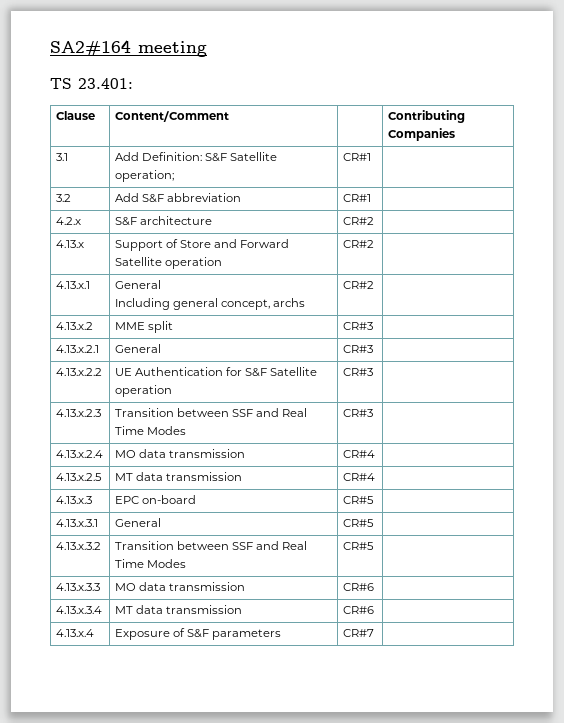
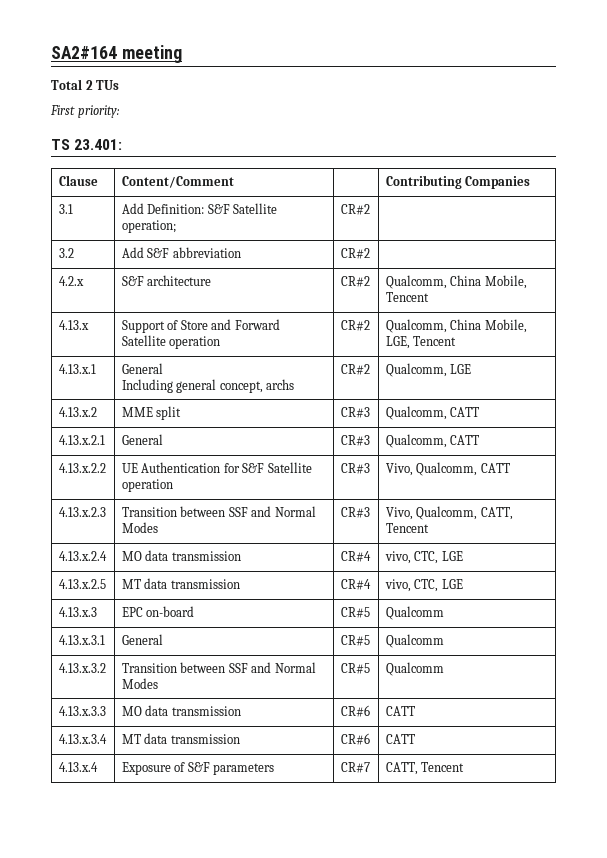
+ Total 2 TUs
+ First priority:
- 3.1 | Add Definition: S&F Satellite operation; | CR#1 |
+ 3.1 | Add Definition: S&F Satellite operation; | CR#2 |
- 3.2 | Add S&F abbreviation | CR#1 |
+ 3.2 | Add S&F abbreviation | CR#2 |
- 4.2.x | S&F architecture | CR#2 |
+ 4.2.x | S&F architecture | CR#2 | Qualcomm, China Mobile, Tencent
- 4.13.x | Support of Store and Forward Satellite operation | CR#2 |
+ 4.13.x | Support of Store and Forward Satellite operation | CR#2 | Qualcomm, China Mobile, LGE, Tencent
  4.13.x.1 | General
- Including general concept, archs | CR#2 |
+ Including general concept, archs | CR#2 | Qualcomm, LGE
- 4.13.x.2 | MME split | CR#3 |
+ 4.13.x.2 | MME split | CR#3 | Qualcomm, CATT
- 4.13.x.2.1 | General | CR#3 |
+ 4.13.x.2.1 | General | CR#3 | Qualcomm, CATT
- 4.13.x.2.2 | UE Authentication for S&F Satellite operation | CR#3 |
+ 4.13.x.2.2 | UE Authentication for S&F Satellite operation | CR#3 | Vivo, Qualcomm, CATT
- 4.13.x.2.3 | Transition between SSF and Real Time Modes | CR#3 |
+ 4.13.x.2.3 | Transition between SSF and Normal Modes | CR#3 | Vivo, Qualcomm, CATT, Tencent
- 4.13.x.2.4 | MO data transmission | CR#4 |
+ 4.13.x.2.4 | MO data transmission | CR#4 | vivo, CTC, LGE
- 4.13.x.2.5 | MT data transmission | CR#4 |
+ 4.13.x.2.5 | MT data transmission | CR#4 | vivo, CTC, LGE
- 4.13.x.3 | EPC on-board | CR#5 |
+ 4.13.x.3 | EPC on-board | CR#5 | Qualcomm
- 4.13.x.3.1 | General | CR#5 |
+ 4.13.x.3.1 | General | CR#5 | Qualcomm
- 4.13.x.3.2 | Transition between SSF and Real Time Modes | CR#5 |
+ 4.13.x.3.2 | Transition between SSF and Normal Modes | CR#5 | Qualcomm
- 4.13.x.3.3 | MO data transmission | CR#6 |
+ 4.13.x.3.3 | MO data transmission | CR#6 | CATT
- 4.13.x.3.4 | MT data transmission | CR#6 |
+ 4.13.x.3.4 | MT data transmission | CR#6 | CATT
- 4.13.x.4 | Exposure of S&F parameters | CR#7 |
+ 4.13.x.4 | Exposure of S&F parameters | CR#7 | CATT, Tencent

